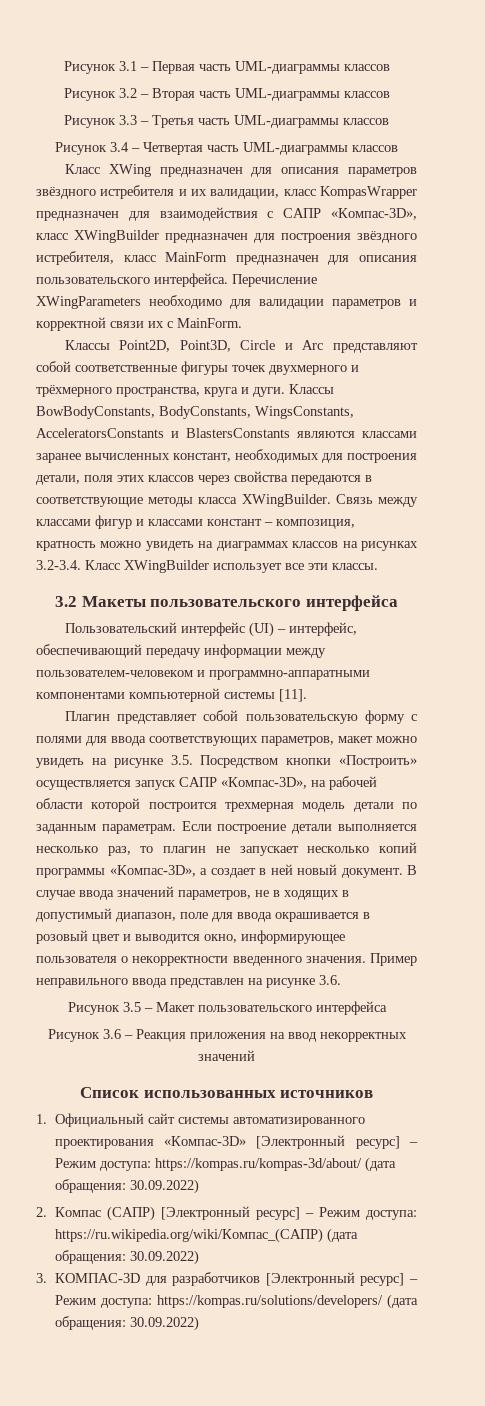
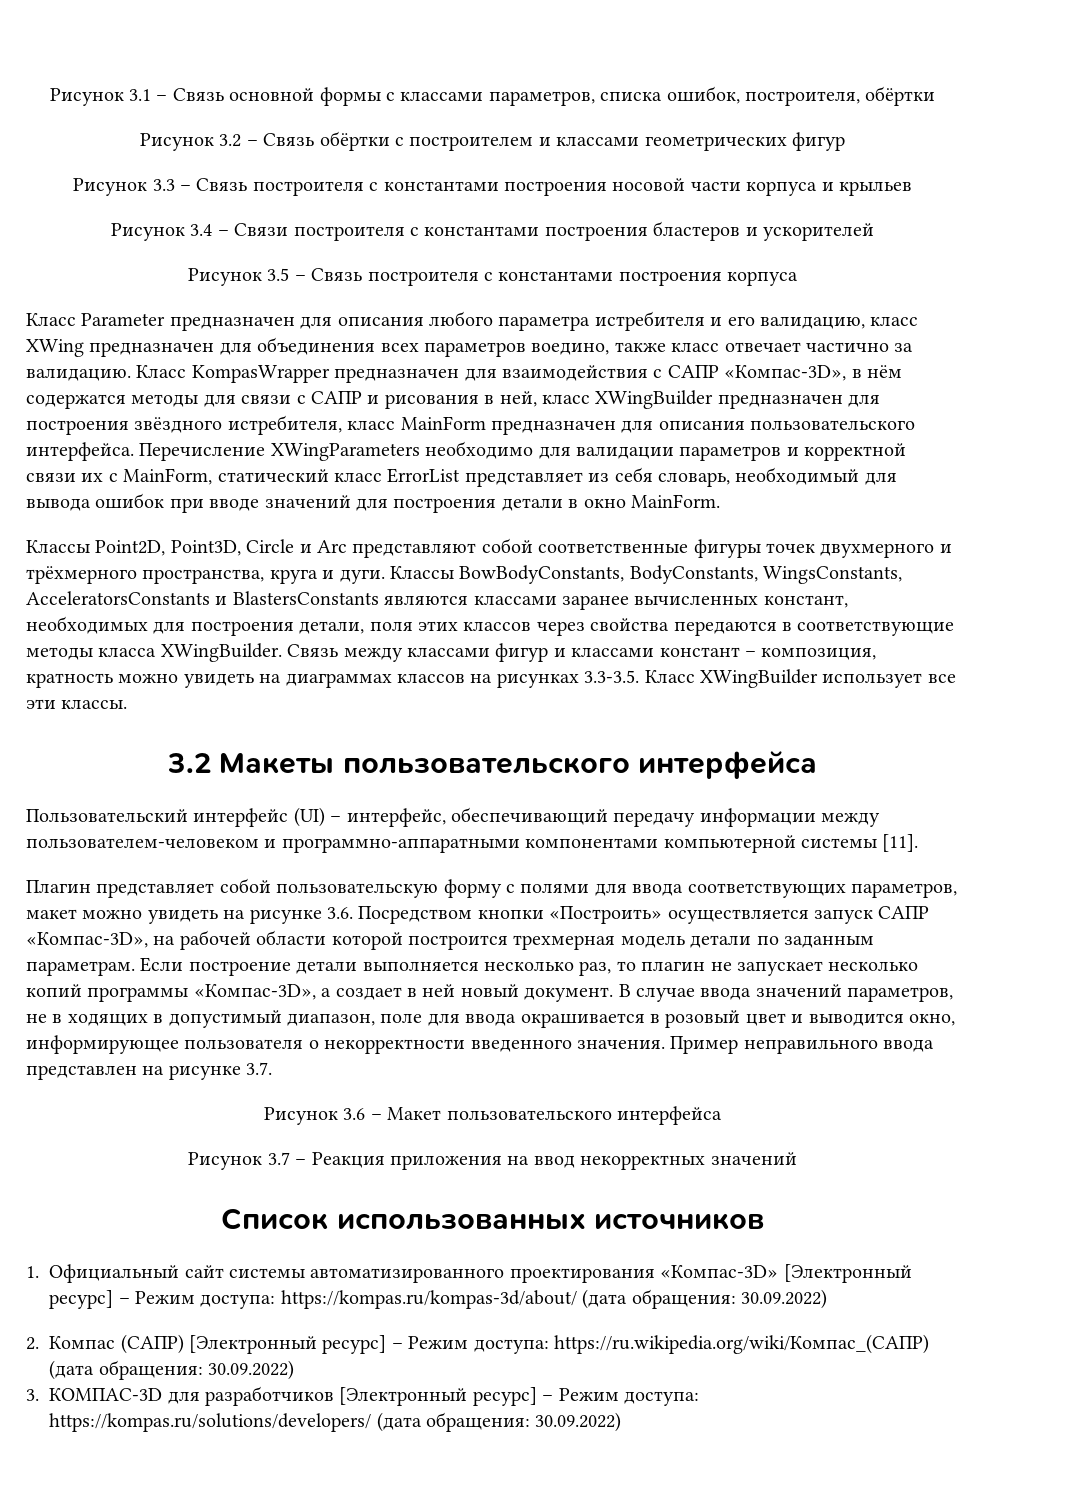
- Рисунок 3.1 – Первая часть UML-диаграммы классов
- Рисунок 3.2 – Вторая часть UML-диаграммы классов
- Рисунок 3.3 – Третья часть UML-диаграммы классов
- Рисунок 3.4 – Четвертая часть UML-диаграммы классов
- Класс XWing предназначен для описания параметров звёздного истребителя и их валидации, класс KompasWrapper предназначен для взаимодействия с САПР «Компас-3D», класс XWingBuilder предназначен для построения звёздного истребителя, класс MainForm предназначен для описания пользовательского интерфейса.
+ Рисунок 3.1 – Связь основной формы с классами параметров, списка ошибок, построителя, обёртки
+ Рисунок 3.2 – Связь обёртки с построителем и классами геометрических фигур
+ Рисунок 3.3 – Связь построителя с константами построения носовой части корпуса и крыльев
+ Рисунок 3.4 – Связи построителя с константами построения бластеров и ускорителей
+ Рисунок 3.5 – Связь построителя с константами построения корпуса
+ Класс Parameter предназначен для описания любого параметра истребителя и его валидацию, класс XWing предназначен для объединения всех параметров воедино, также класс отвечает частично за валидацию. Класс KompasWrapper предназначен для взаимодействия с САПР «Компас-3D», в нём содержатся методы для связи с САПР и рисования в ней, класс XWingBuilder предназначен для построения звёздного истребителя, класс MainForm предназначен для описания пользовательского интерфейса.
- Перечисление XWingParameters необходимо для валидации параметров и корректной связи их с MainForm.
+ Перечисление XWingParameters необходимо для валидации параметров и корректной связи их с MainForm, статический класс ErrorList представляет из себя словарь, необходимый для вывода ошибок при вводе значений для построения детали в окно MainForm.
- Связь между классами фигур и классами констант – композиция, кратность можно увидеть на диаграммах классов на рисунках 3.2-3.4. Класс XWingBuilder использует все эти классы.
+ Связь между классами фигур и классами констант – композиция, кратность можно увидеть на диаграммах классов на рисунках 3.3-3.5. Класс XWingBuilder использует все эти классы.
- Плагин представляет собой пользовательскую форму с полями для ввода соответствующих параметров, макет можно увидеть на рисунке 3.5. Посредством кнопки «Построить» осуществляется запуск САПР «Компас-3D», на рабочей области которой построится трехмерная модель детали по заданным параметрам.
+ Плагин представляет собой пользовательскую форму с полями для ввода соответствующих параметров, макет можно увидеть на рисунке 3.6. Посредством кнопки «Построить» осуществляется запуск САПР «Компас-3D», на рабочей области которой построится трехмерная модель детали по заданным параметрам.
- Пример неправильного ввода представлен на рисунке 3.6.
- Рисунок 3.5 – Макет пользовательского интерфейса
+ Пример неправильного ввода представлен на рисунке 3.7.
+ Рисунок 3.6 – Макет пользовательского интерфейса
- Рисунок 3.6 – Реакция приложения на ввод некорректных значений
+ Рисунок 3.7 – Реакция приложения на ввод некорректных значений

